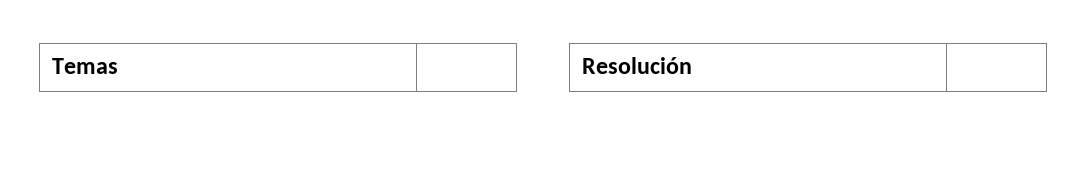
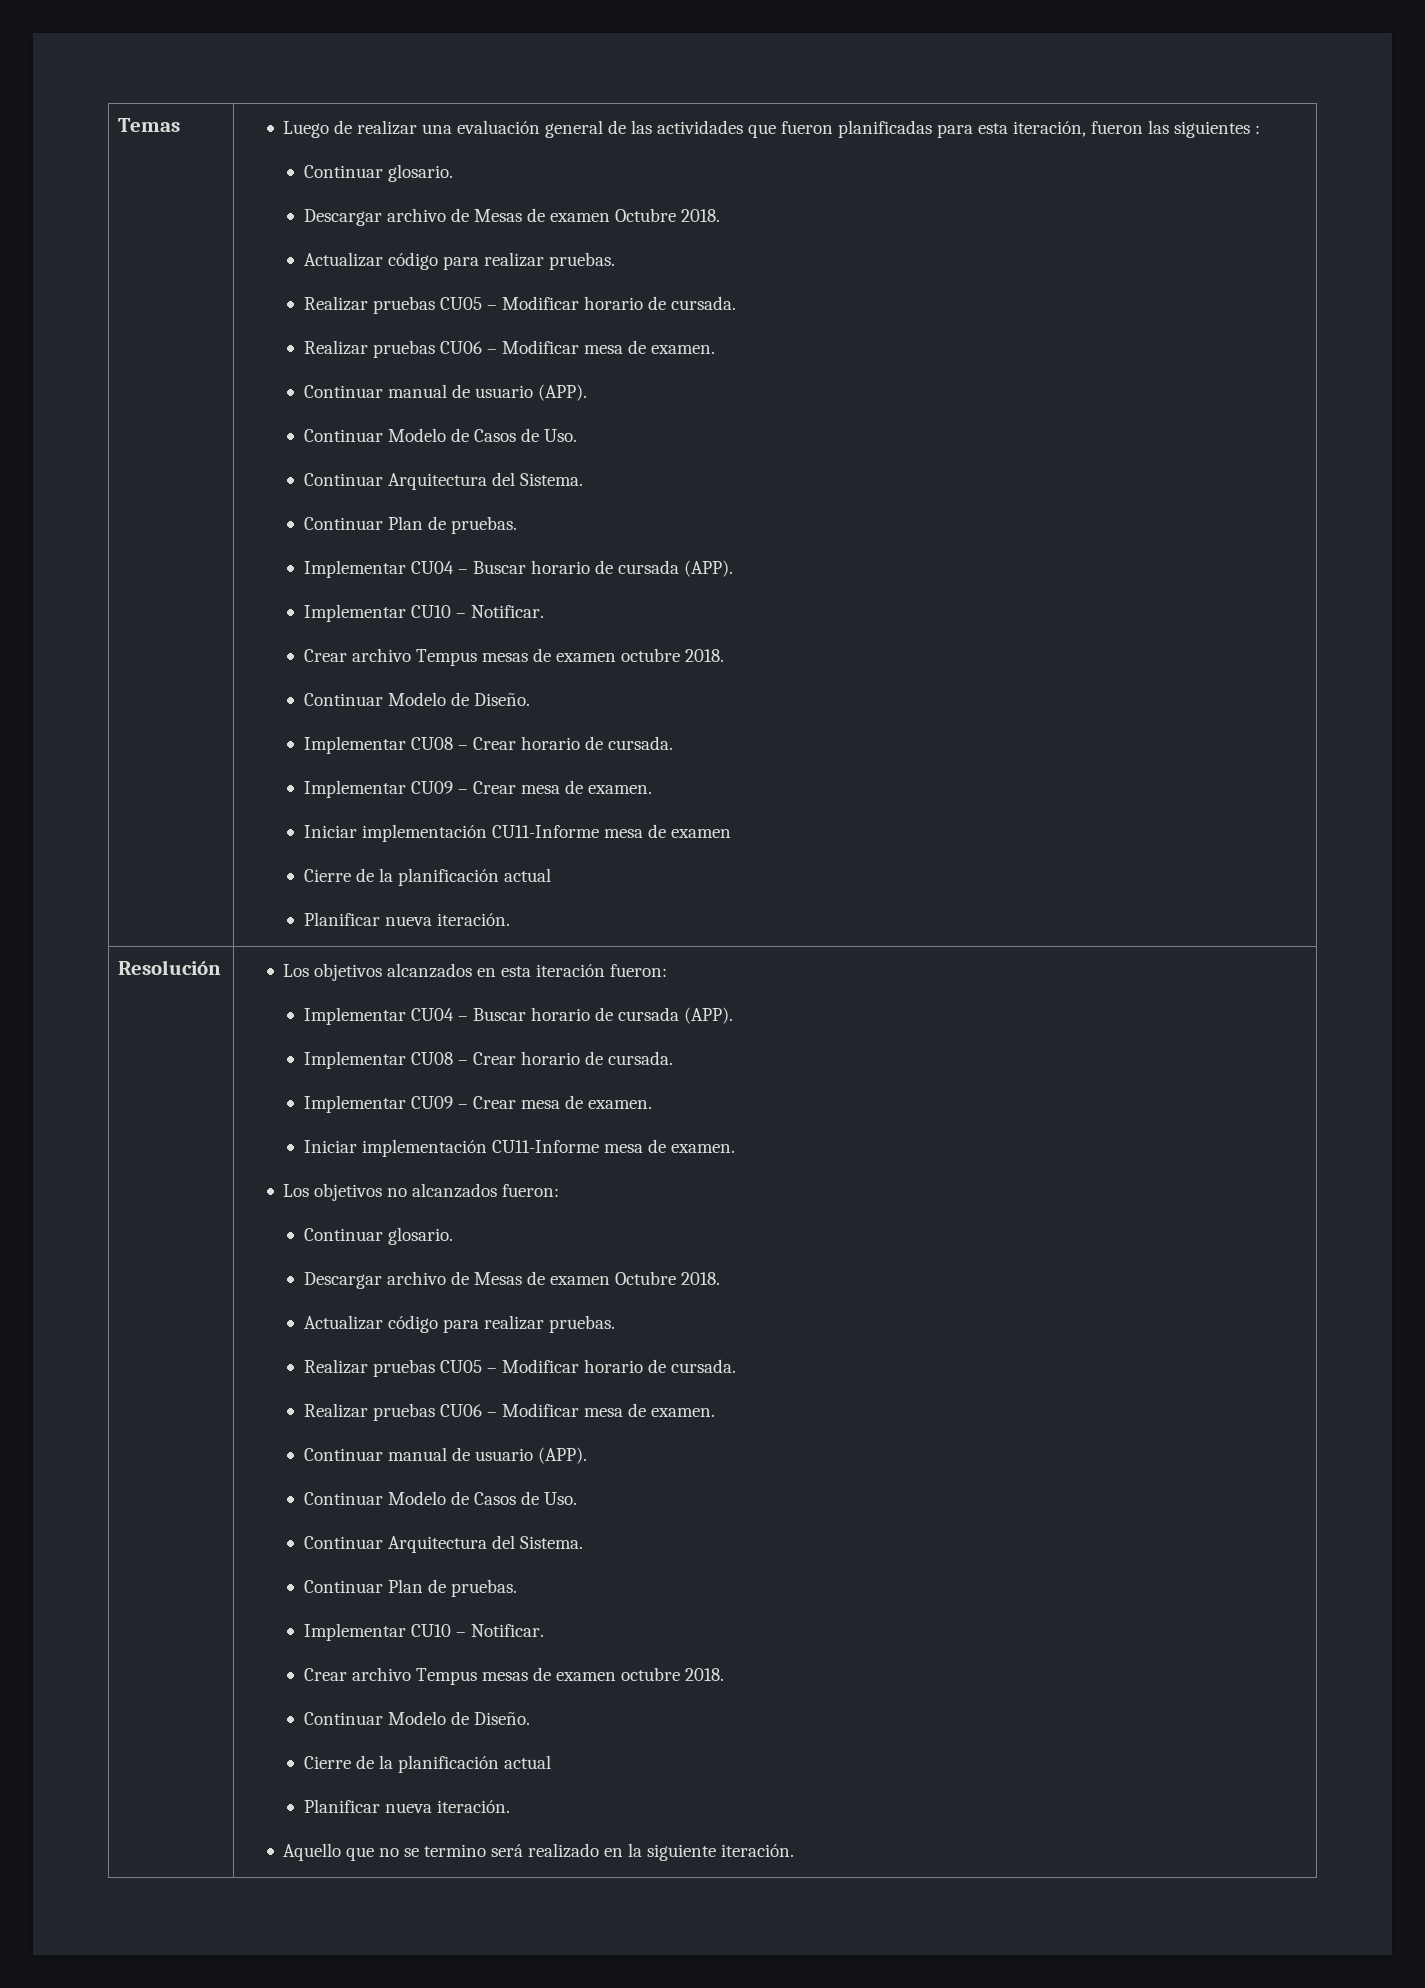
- Resolución |
+ Luego de realizar una evaluación general de las actividades que fueron planificadas para esta iteración, fueron las siguientes :
+ Continuar glosario.
+ Descargar archivo de Mesas de examen Octubre 2018.
+ Actualizar código para realizar pruebas.
+ Realizar pruebas CU05 – Modificar horario de cursada.
+ Realizar pruebas CU06 – Modificar mesa de examen.
+ Continuar manual de usuario (APP).
+ Continuar Modelo de Casos de Uso.
+ Continuar Arquitectura del Sistema.
+ Continuar Plan de pruebas.
+ Implementar CU04 – Buscar horario de cursada (APP).
+ Implementar CU10 – Notificar.
+ Crear archivo Tempus mesas de examen octubre 2018.
+ Continuar Modelo de Diseño.
+ Implementar CU08 – Crear horario de cursada.
+ Implementar CU09 – Crear mesa de examen.
+ Iniciar implementación CU11-Informe mesa de examen
+ Cierre de la planificación actual
+ Planificar nueva iteración.
+ Resolución | Los objetivos alcanzados en esta iteración fueron:
+ Implementar CU04 – Buscar horario de cursada (APP).
+ Implementar CU08 – Crear horario de cursada.
+ Implementar CU09 – Crear mesa de examen.
+ Iniciar implementación CU11-Informe mesa de examen.
+ Los objetivos no alcanzados fueron:
+ Continuar glosario.
+ Descargar archivo de Mesas de examen Octubre 2018.
+ Actualizar código para realizar pruebas.
+ Realizar pruebas CU05 – Modificar horario de cursada.
+ Realizar pruebas CU06 – Modificar mesa de examen.
+ Continuar manual de usuario (APP).
+ Continuar Modelo de Casos de Uso.
+ Continuar Arquitectura del Sistema.
+ Continuar Plan de pruebas.
+ Implementar CU10 – Notificar.
+ Crear archivo Tempus mesas de examen octubre 2018.
+ Continuar Modelo de Diseño.
+ Cierre de la planificación actual
+ Planificar nueva iteración.
+ Aquello que no se termino será realizado en la siguiente iteración.

